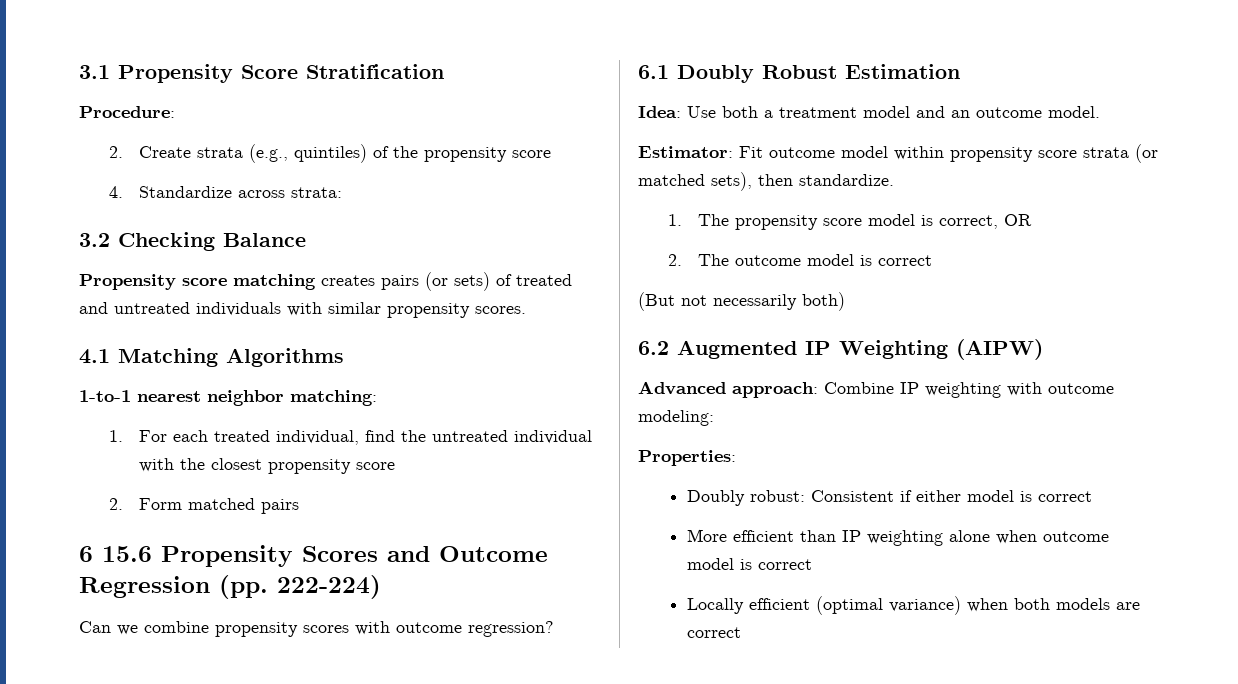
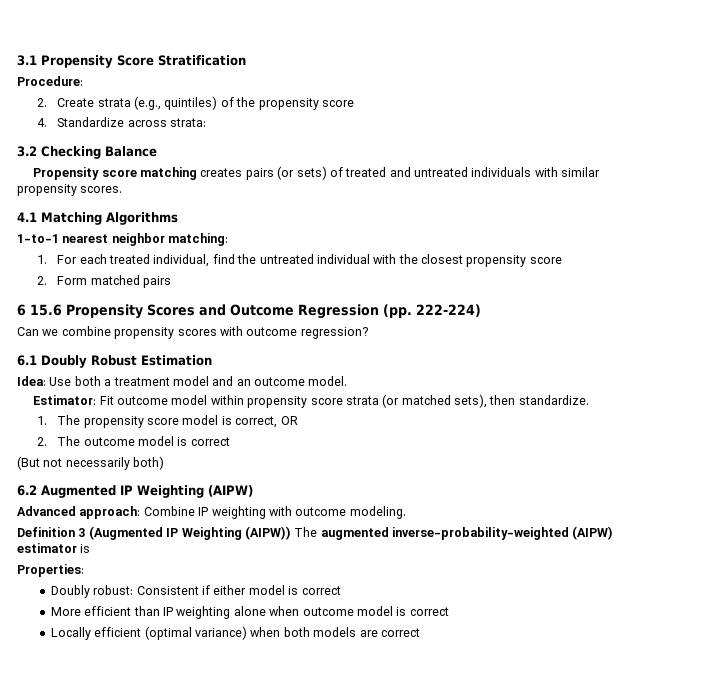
- Advanced approach: Combine IP weighting with outcome modeling:
+ Advanced approach: Combine IP weighting with outcome modeling.
+ Definition 3 (Augmented IP Weighting (AIPW)) The augmented inverse-probability-weighted (AIPW) estimator is

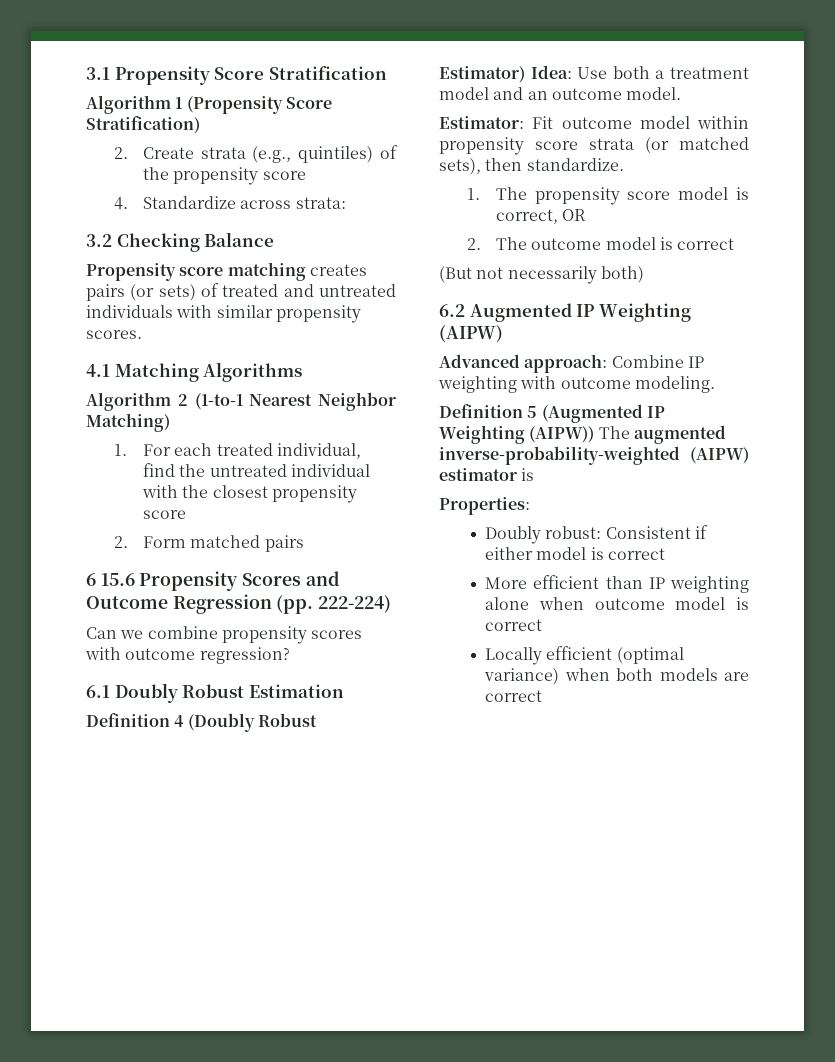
- Procedure:
+ Algorithm 1 (Propensity Score Stratification)
- 1-to-1 nearest neighbor matching:
+ Algorithm 2 (1-to-1 Nearest Neighbor Matching)
- Idea: Use both a treatment model and an outcome model.
+ Definition 4 (Doubly Robust Estimator) Idea: Use both a treatment model and an outcome model.
- Definition 3 (Augmented IP Weighting (AIPW)) The augmented inverse-probability-weighted (AIPW) estimator is
+ Definition 5 (Augmented IP Weighting (AIPW)) The augmented inverse-probability-weighted (AIPW) estimator is

